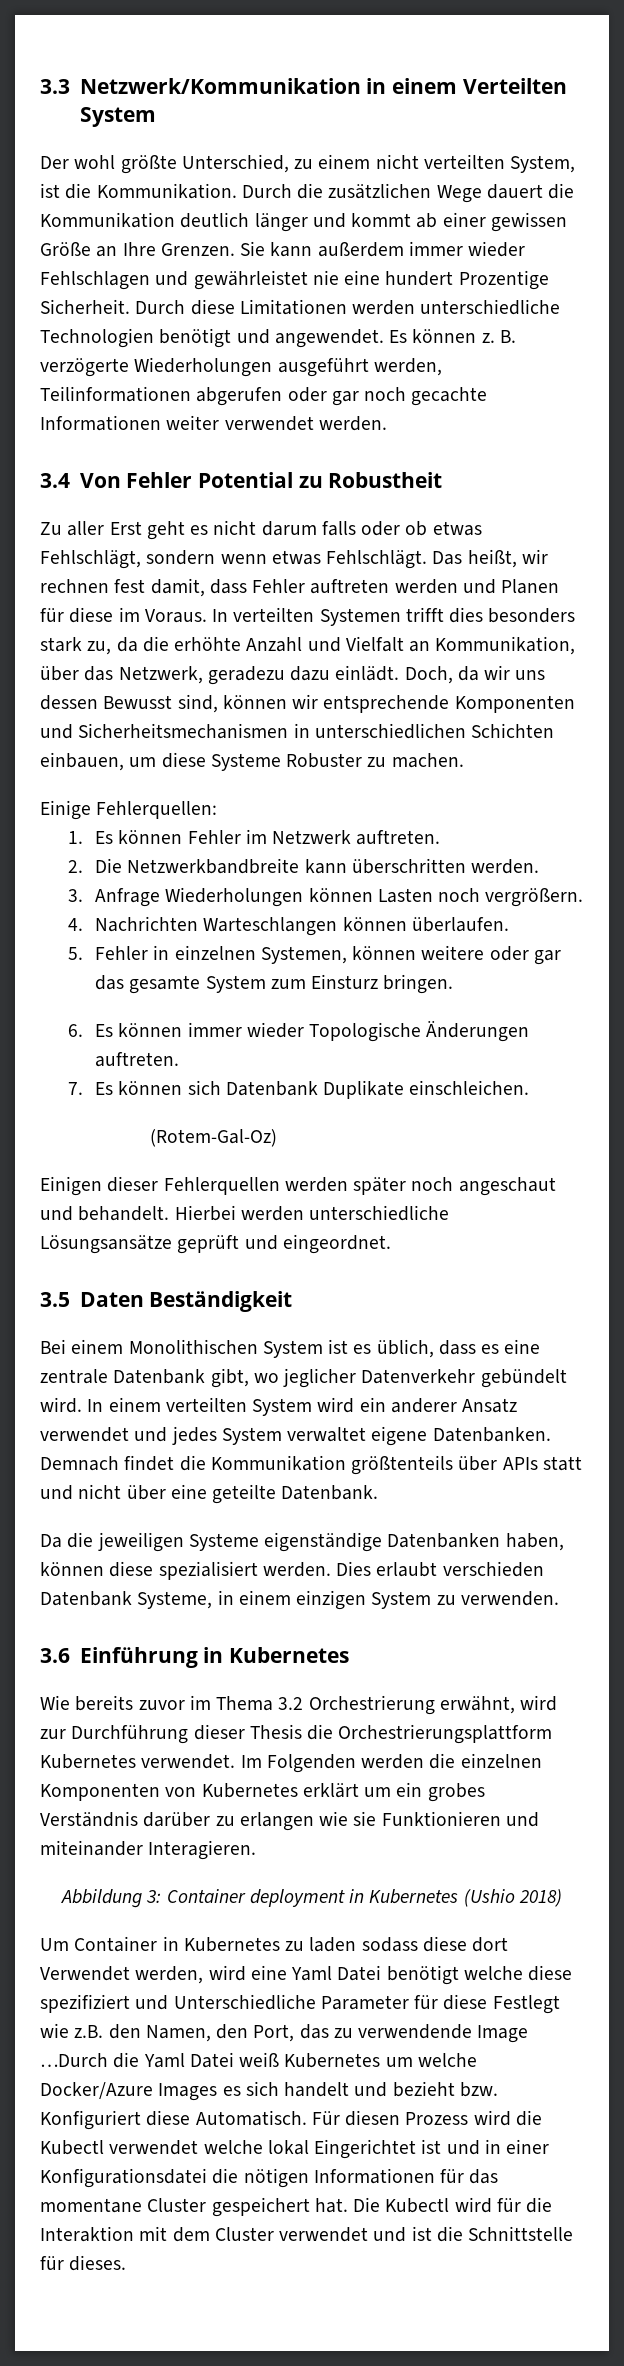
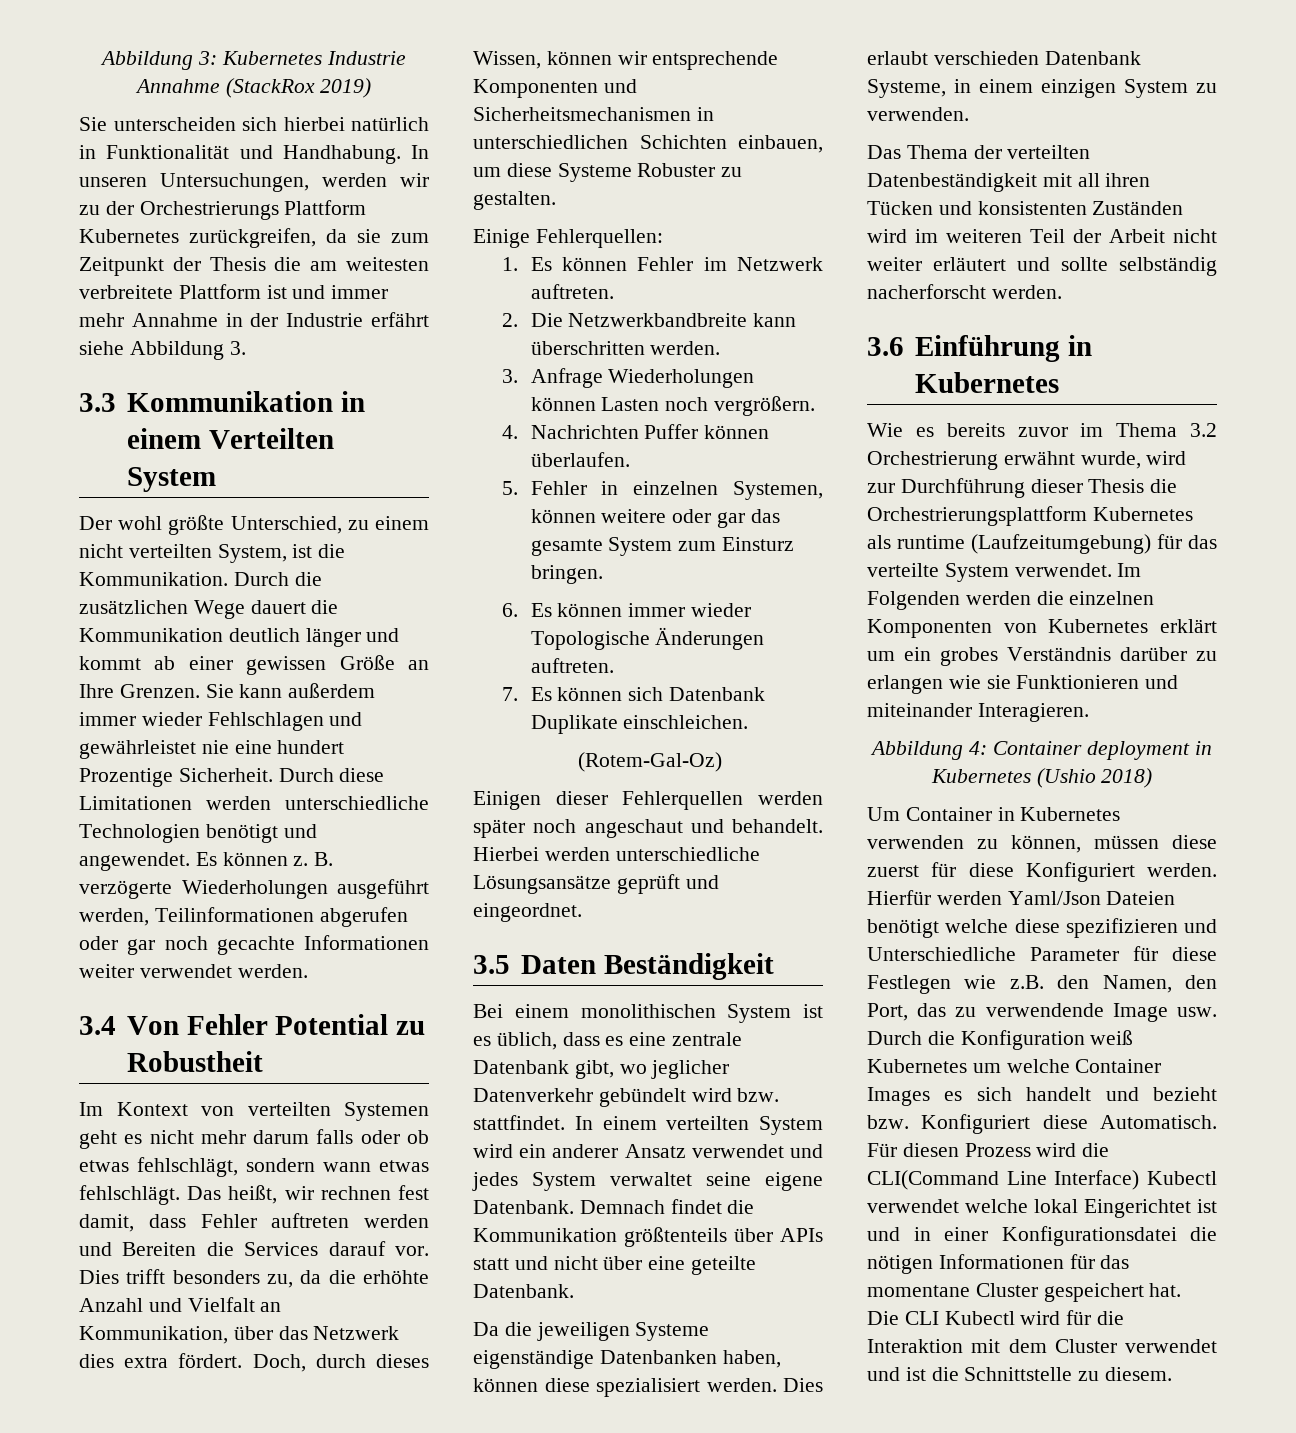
- 3.3 Netzwerk/Kommunikation in einem Verteilten System
+ Abbildung 3: Kubernetes Industrie Annahme (StackRox 2019)
+ Sie unterscheiden sich hierbei natürlich in Funktionalität und Handhabung. In unseren Untersuchungen, werden wir zu der Orchestrierungs Plattform Kubernetes zurückgreifen, da sie zum Zeitpunkt der Thesis die am weitesten verbreitete Plattform ist und immer mehr Annahme in der Industrie erfährt siehe Abbildung 3.
+ 3.3 Kommunikation in einem Verteilten System
- Zu aller Erst geht es nicht darum falls oder ob etwas Fehlschlägt, sondern wenn etwas Fehlschlägt.
+ Im Kontext von verteilten Systemen geht es nicht mehr darum falls oder ob etwas fehlschlägt, sondern wann etwas fehlschlägt.
- Das heißt, wir rechnen fest damit, dass Fehler auftreten werden und Planen für diese im Voraus. In verteilten Systemen trifft dies besonders stark zu, da die erhöhte Anzahl und Vielfalt an Kommunikation, über das Netzwerk, geradezu dazu einlädt. Doch, da wir uns dessen Bewusst sind, können wir entsprechende Komponenten und Sicherheitsmechanismen in unterschiedlichen Schichten einbauen, um diese Systeme Robuster zu machen.
+ Das heißt, wir rechnen fest damit, dass Fehler auftreten werden und Bereiten die Services darauf vor. Dies trifft besonders zu, da die erhöhte Anzahl und Vielfalt an Kommunikation, über das Netzwerk dies extra fördert. Doch, durch dieses Wissen, können wir entsprechende Komponenten und Sicherheitsmechanismen in unterschiedlichen Schichten einbauen, um diese Systeme Robuster zu gestalten.
- 4. Nachrichten Warteschlangen können überlaufen.
+ 4. Nachrichten Puffer können überlaufen.
- Bei einem Monolithischen System ist es üblich, dass es eine zentrale Datenbank gibt, wo jeglicher Datenverkehr gebündelt wird.
+ Bei einem monolithischen System ist es üblich, dass es eine zentrale Datenbank gibt, wo jeglicher Datenverkehr gebündelt wird bzw. stattfindet.
- In einem verteilten System wird ein anderer Ansatz verwendet und jedes System verwaltet eigene Datenbanken.
+ In einem verteilten System wird ein anderer Ansatz verwendet und jedes System verwaltet seine eigene Datenbank.
+ Das Thema der verteilten Datenbeständigkeit mit all ihren Tücken und konsistenten Zuständen wird im weiteren Teil der Arbeit nicht weiter erläutert und sollte selbständig nacherforscht werden.
- Wie bereits zuvor im Thema 3.2 Orchestrierung erwähnt, wird zur Durchführung dieser Thesis die Orchestrierungsplattform Kubernetes verwendet.
+ Wie es bereits zuvor im Thema 3.2 Orchestrierung erwähnt wurde, wird zur Durchführung dieser Thesis die Orchestrierungsplattform Kubernetes als runtime (Laufzeitumgebung) für das verteilte System verwendet.
- Abbildung 3: Container deployment in Kubernetes (Ushio 2018)
+ Abbildung 4: Container deployment in Kubernetes (Ushio 2018)
- Um Container in Kubernetes zu laden sodass diese dort Verwendet werden, wird eine Yaml Datei benötigt welche diese spezifiziert und Unterschiedliche Parameter für diese Festlegt wie z.B. den Namen, den Port, das zu verwendende Image …Durch die Yaml Datei weiß Kubernetes um welche Docker/Azure Images es sich handelt und bezieht bzw. Konfiguriert diese Automatisch.
+ Um Container in Kubernetes verwenden zu können, müssen diese zuerst für diese Konfiguriert werden. Hierfür werden Yaml/Json Dateien benötigt welche diese spezifizieren und Unterschiedliche Parameter für diese Festlegen wie z.B. den Namen, den Port, das zu verwendende Image usw. Durch die Konfiguration weiß Kubernetes um welche Container Images es sich handelt und bezieht bzw. Konfiguriert diese Automatisch.
- Für diesen Prozess wird die Kubectl verwendet welche lokal Eingerichtet ist und in einer Konfigurationsdatei die nötigen Informationen für das momentane Cluster gespeichert hat.
+ Für diesen Prozess wird die CLI(Command Line Interface) Kubectl verwendet welche lokal Eingerichtet ist und in einer Konfigurationsdatei die nötigen Informationen für das momentane Cluster gespeichert hat.
- Die Kubectl wird für die Interaktion mit dem Cluster verwendet und ist die Schnittstelle für dieses.
+ Die CLI Kubectl wird für die Interaktion mit dem Cluster verwendet und ist die Schnittstelle zu diesem.

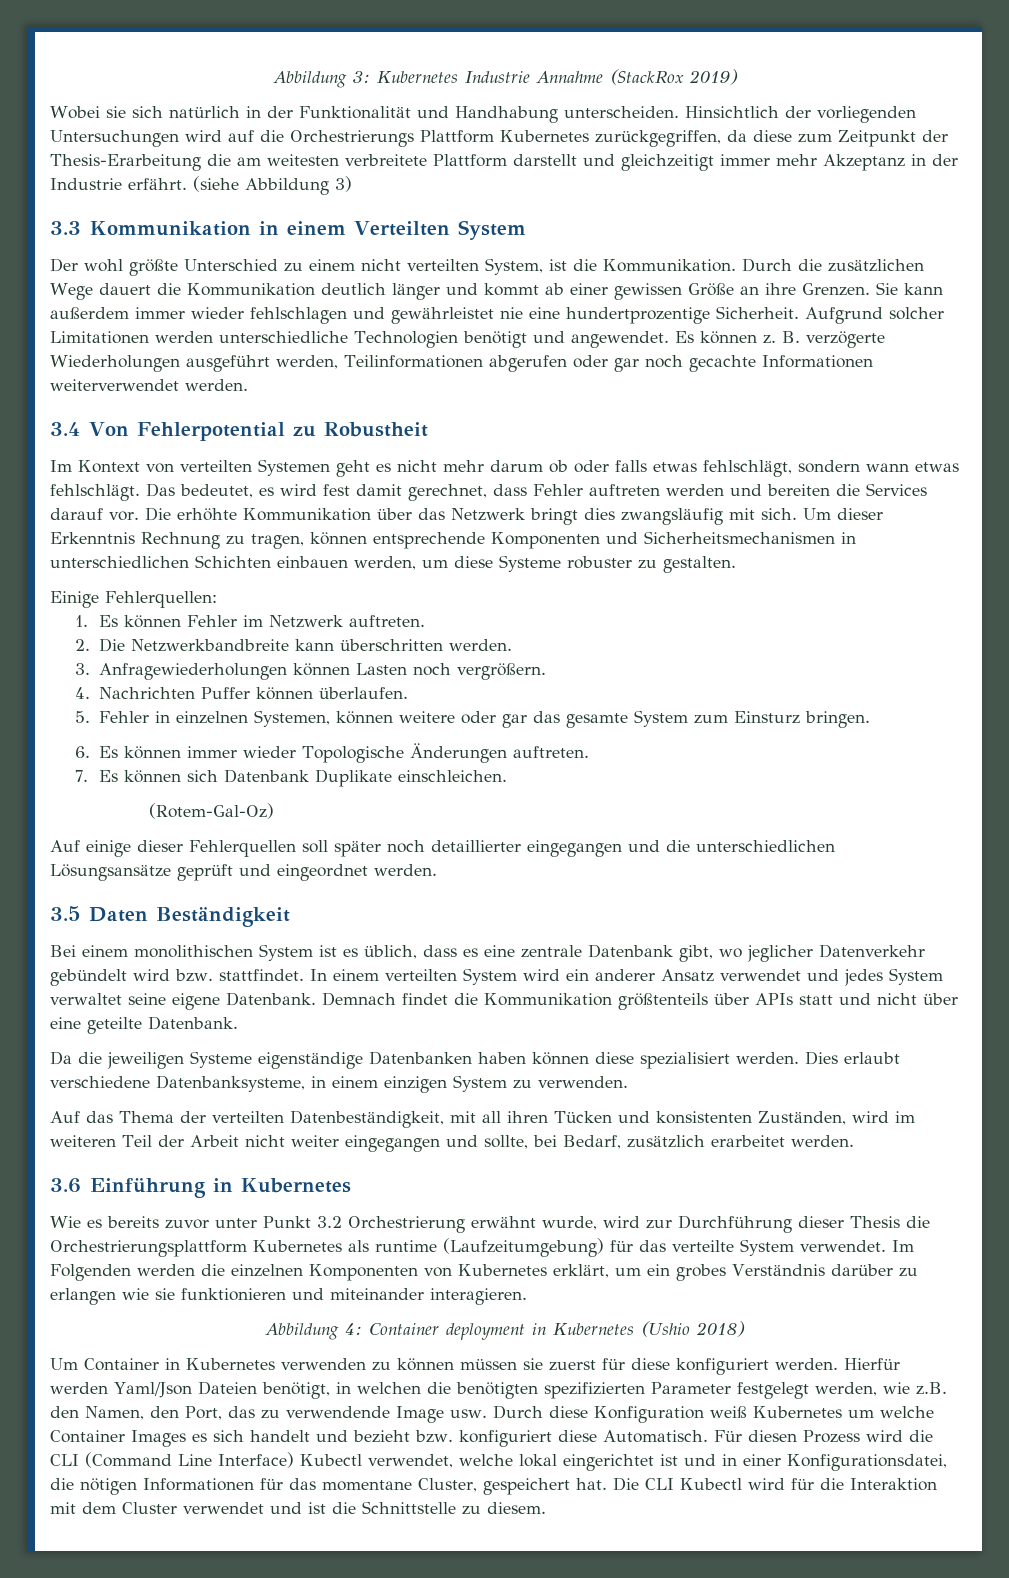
- Sie unterscheiden sich hierbei natürlich in Funktionalität und Handhabung. In unseren Untersuchungen, werden wir zu der Orchestrierungs Plattform Kubernetes zurückgreifen, da sie zum Zeitpunkt der Thesis die am weitesten verbreitete Plattform ist und immer mehr Annahme in der Industrie erfährt siehe Abbildung 3.
+ Wobei sie sich natürlich in der Funktionalität und Handhabung unterscheiden. Hinsichtlich der vorliegenden Untersuchungen wird auf die Orchestrierungs Plattform Kubernetes zurückgegriffen, da diese zum Zeitpunkt der Thesis-Erarbeitung die am weitesten verbreitete Plattform darstellt und gleichzeitigt immer mehr Akzeptanz in der Industrie erfährt. (siehe Abbildung 3)
- Der wohl größte Unterschied, zu einem nicht verteilten System, ist die Kommunikation.
+ Der wohl größte Unterschied zu einem nicht verteilten System, ist die Kommunikation.
- Durch die zusätzlichen Wege dauert die Kommunikation deutlich länger und kommt ab einer gewissen Größe an Ihre Grenzen.
+ Durch die zusätzlichen Wege dauert die Kommunikation deutlich länger und kommt ab einer gewissen Größe an ihre Grenzen.
- Sie kann außerdem immer wieder Fehlschlagen und gewährleistet nie eine hundert Prozentige Sicherheit. Durch diese Limitationen werden unterschiedliche Technologien benötigt und angewendet.
+ Sie kann außerdem immer wieder fehlschlagen und gewährleistet nie eine hundertprozentige Sicherheit. Aufgrund solcher Limitationen werden unterschiedliche Technologien benötigt und angewendet.
- B. verzögerte Wiederholungen ausgeführt werden, Teilinformationen abgerufen oder gar noch gecachte Informationen weiter verwendet werden.
+ B. verzögerte Wiederholungen ausgeführt werden, Teilinformationen abgerufen oder gar noch gecachte Informationen weiterverwendet werden.
- 3.4 Von Fehler Potential zu Robustheit
+ 3.4 Von Fehlerpotential zu Robustheit
- Im Kontext von verteilten Systemen geht es nicht mehr darum falls oder ob etwas fehlschlägt, sondern wann etwas fehlschlägt.
+ Im Kontext von verteilten Systemen geht es nicht mehr darum ob oder falls etwas fehlschlägt, sondern wann etwas fehlschlägt.
- Das heißt, wir rechnen fest damit, dass Fehler auftreten werden und Bereiten die Services darauf vor.
+ Das bedeutet, es wird fest damit gerechnet, dass Fehler auftreten werden und bereiten die Services darauf vor.
- Dies trifft besonders zu, da die erhöhte Anzahl und Vielfalt an Kommunikation, über das Netzwerk dies extra fördert. Doch, durch dieses Wissen, können wir entsprechende Komponenten und Sicherheitsmechanismen in unterschiedlichen Schichten einbauen, um diese Systeme Robuster zu gestalten.
+ Die erhöhte Kommunikation über das Netzwerk bringt dies zwangsläufig mit sich. Um dieser Erkenntnis Rechnung zu tragen, können entsprechende Komponenten und Sicherheitsmechanismen in unterschiedlichen Schichten einbauen werden, um diese Systeme robuster zu gestalten.
- 3. Anfrage Wiederholungen können Lasten noch vergrößern.
+ 3. Anfragewiederholungen können Lasten noch vergrößern.
- Einigen dieser Fehlerquellen werden später noch angeschaut und behandelt. Hierbei werden unterschiedliche Lösungsansätze geprüft und eingeordnet.
+ Auf einige dieser Fehlerquellen soll später noch detaillierter eingegangen und die unterschiedlichen Lösungsansätze geprüft und eingeordnet werden.
- Da die jeweiligen Systeme eigenständige Datenbanken haben, können diese spezialisiert werden.
+ Da die jeweiligen Systeme eigenständige Datenbanken haben können diese spezialisiert werden.
- Dies erlaubt verschieden Datenbank Systeme, in einem einzigen System zu verwenden.
+ Dies erlaubt verschiedene Datenbanksysteme, in einem einzigen System zu verwenden.
- Das Thema der verteilten Datenbeständigkeit mit all ihren Tücken und konsistenten Zuständen wird im weiteren Teil der Arbeit nicht weiter erläutert und sollte selbständig nacherforscht werden.
+ Auf das Thema der verteilten Datenbeständigkeit, mit all ihren Tücken und konsistenten Zuständen, wird im weiteren Teil der Arbeit nicht weiter eingegangen und sollte, bei Bedarf, zusätzlich erarbeitet werden.
- Wie es bereits zuvor im Thema 3.2 Orchestrierung erwähnt wurde, wird zur Durchführung dieser Thesis die Orchestrierungsplattform Kubernetes als runtime (Laufzeitumgebung) für das verteilte System verwendet.
+ Wie es bereits zuvor unter Punkt 3.2 Orchestrierung erwähnt wurde, wird zur Durchführung dieser Thesis die Orchestrierungsplattform Kubernetes als runtime (Laufzeitumgebung) für das verteilte System verwendet.
- Im Folgenden werden die einzelnen Komponenten von Kubernetes erklärt um ein grobes Verständnis darüber zu erlangen wie sie Funktionieren und miteinander Interagieren.
+ Im Folgenden werden die einzelnen Komponenten von Kubernetes erklärt, um ein grobes Verständnis darüber zu erlangen wie sie funktionieren und miteinander interagieren.
- Um Container in Kubernetes verwenden zu können, müssen diese zuerst für diese Konfiguriert werden.
+ Um Container in Kubernetes verwenden zu können müssen sie zuerst für diese konfiguriert werden.
- Hierfür werden Yaml/Json Dateien benötigt welche diese spezifizieren und Unterschiedliche Parameter für diese Festlegen wie z.B. den Namen, den Port, das zu verwendende Image usw. Durch die Konfiguration weiß Kubernetes um welche Container Images es sich handelt und bezieht bzw. Konfiguriert diese Automatisch.
+ Hierfür werden Yaml/Json Dateien benötigt, in welchen die benötigten spezifizierten Parameter festgelegt werden, wie z.B. den Namen, den Port, das zu verwendende Image usw. Durch diese Konfiguration weiß Kubernetes um welche Container Images es sich handelt und bezieht bzw. konfiguriert diese Automatisch.
- Für diesen Prozess wird die CLI(Command Line Interface) Kubectl verwendet welche lokal Eingerichtet ist und in einer Konfigurationsdatei die nötigen Informationen für das momentane Cluster gespeichert hat.
+ Für diesen Prozess wird die CLI (Command Line Interface) Kubectl verwendet, welche lokal eingerichtet ist und in einer Konfigurationsdatei, die nötigen Informationen für das momentane Cluster, gespeichert hat.

